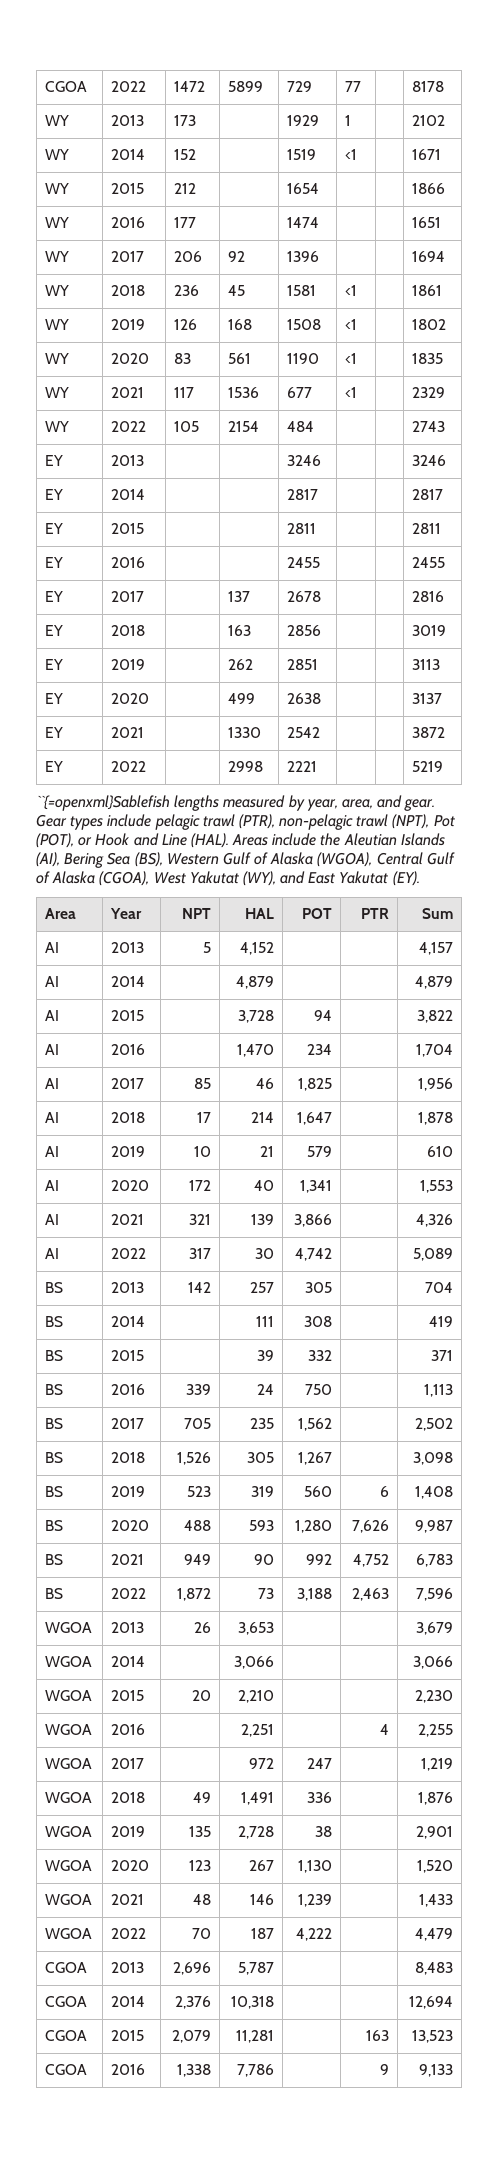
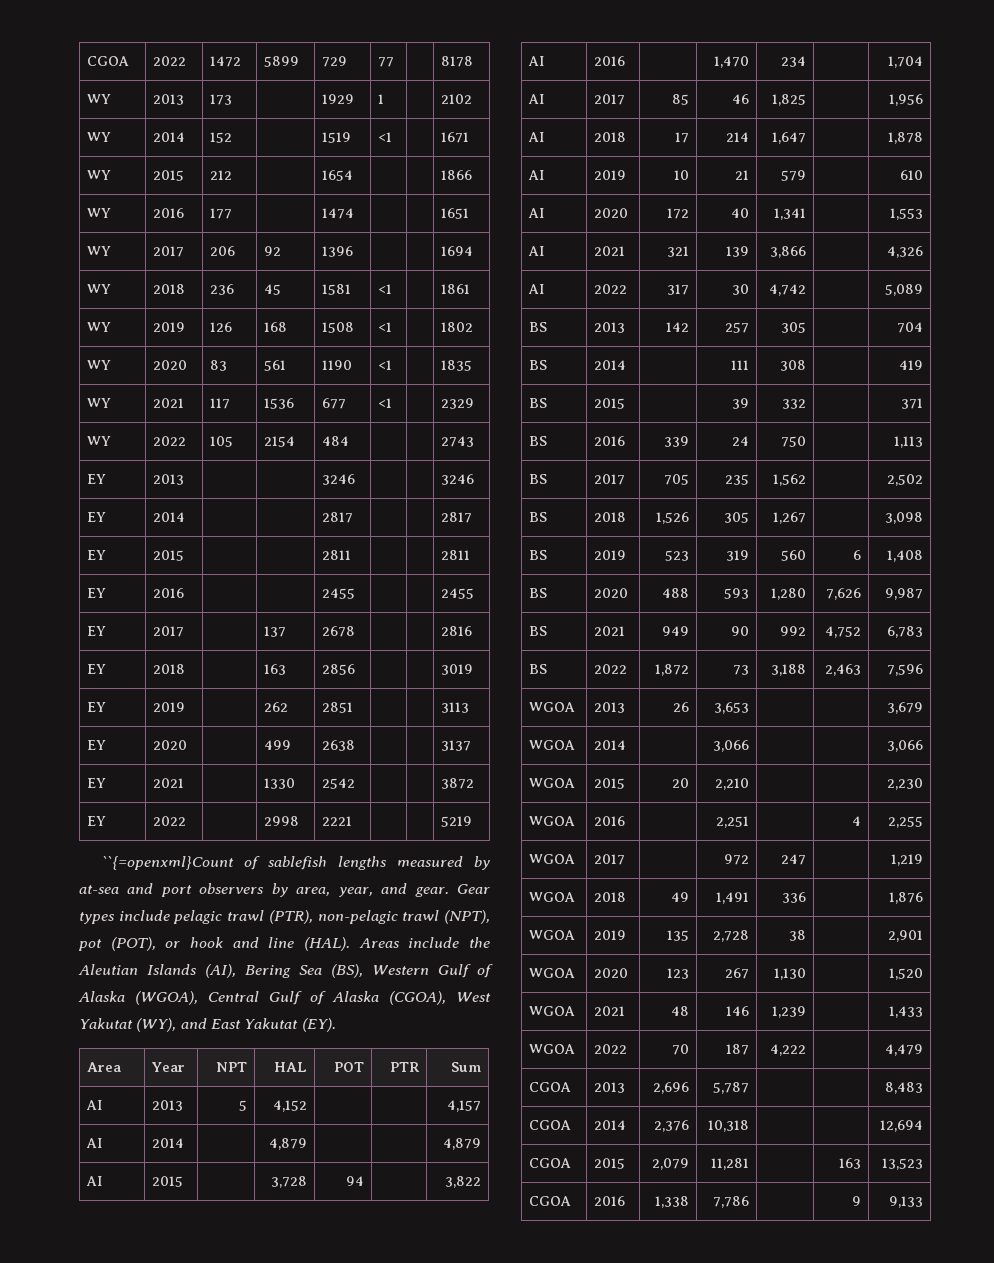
- ``{=openxml}Sablefish lengths measured by year, area, and gear.
+ ``{=openxml}Count of sablefish lengths measured by at-sea and port observers by area, year, and gear.
- Gear types include pelagic trawl (PTR), non-pelagic trawl (NPT), Pot (POT), or Hook and Line (HAL).
+ Gear types include pelagic trawl (PTR), non-pelagic trawl (NPT), pot (POT), or hook and line (HAL).

